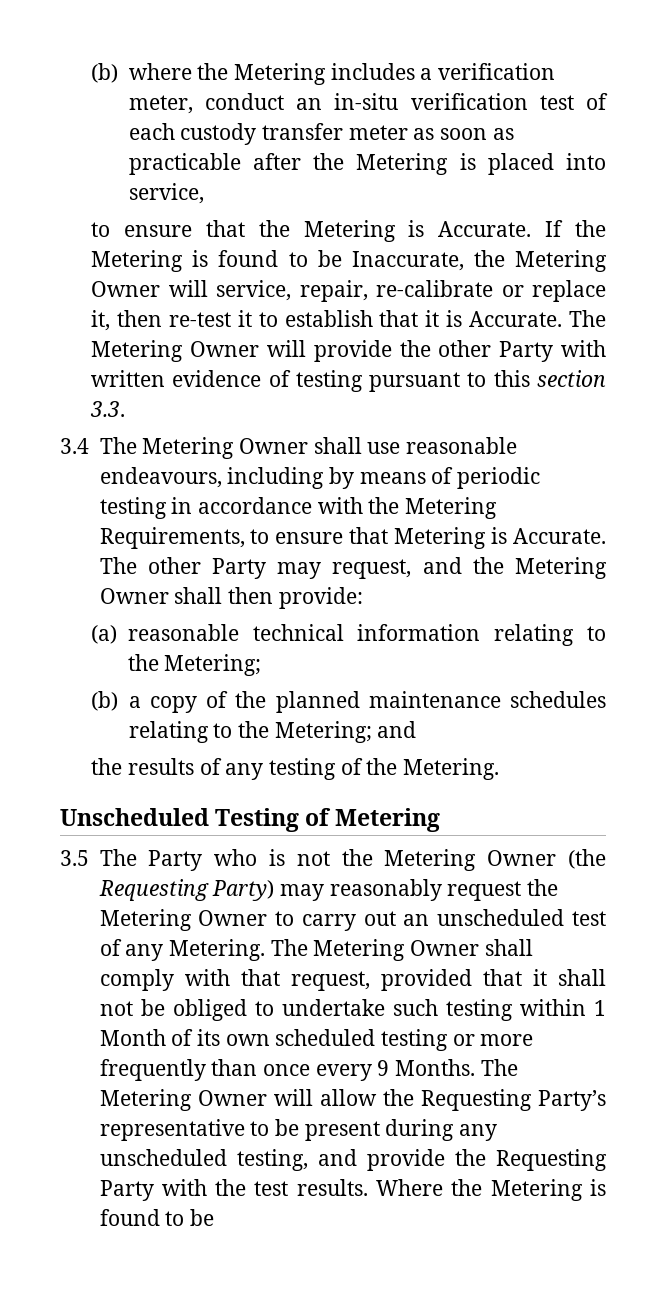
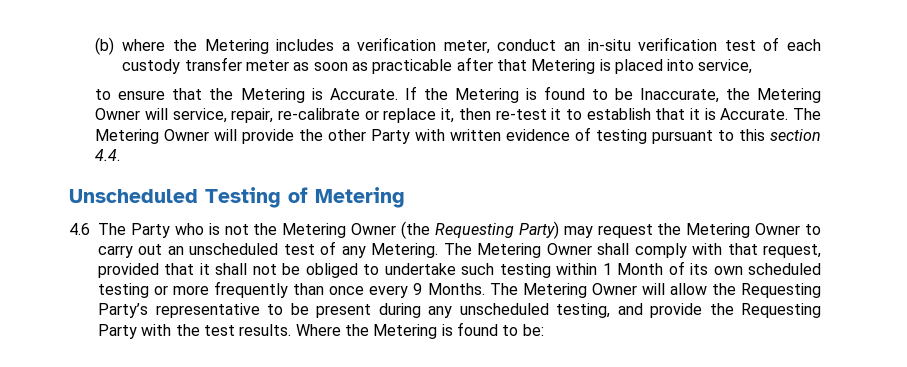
- (b) where the Metering includes a verification meter, conduct an in-situ verification test of each custody transfer meter as soon as practicable after the Metering is placed into service,
+ (b) where the Metering includes a verification meter, conduct an in-situ verification test of each custody transfer meter as soon as practicable after that Metering is placed into service,
- The Metering Owner will provide the other Party with written evidence of testing pursuant to this section 3.3.
- 3.4 The Metering Owner shall use reasonable endeavours, including by means of periodic testing in accordance with the Metering Requirements, to ensure that Metering is Accurate. The other Party may request, and the Metering Owner shall then provide:
- (a) reasonable technical information relating to the Metering;
- (b) a copy of the planned maintenance schedules relating to the Metering; and
- the results of any testing of the Metering.
+ The Metering Owner will provide the other Party with written evidence of testing pursuant to this section 4.4.
- 3.5 The Party who is not the Metering Owner (the Requesting Party) may reasonably request the Metering Owner to carry out an unscheduled test of any Metering.
+ 4.6 The Party who is not the Metering Owner (the Requesting Party) may request the Metering Owner to carry out an unscheduled test of any Metering.
- Where the Metering is found to be
+ Where the Metering is found to be:

